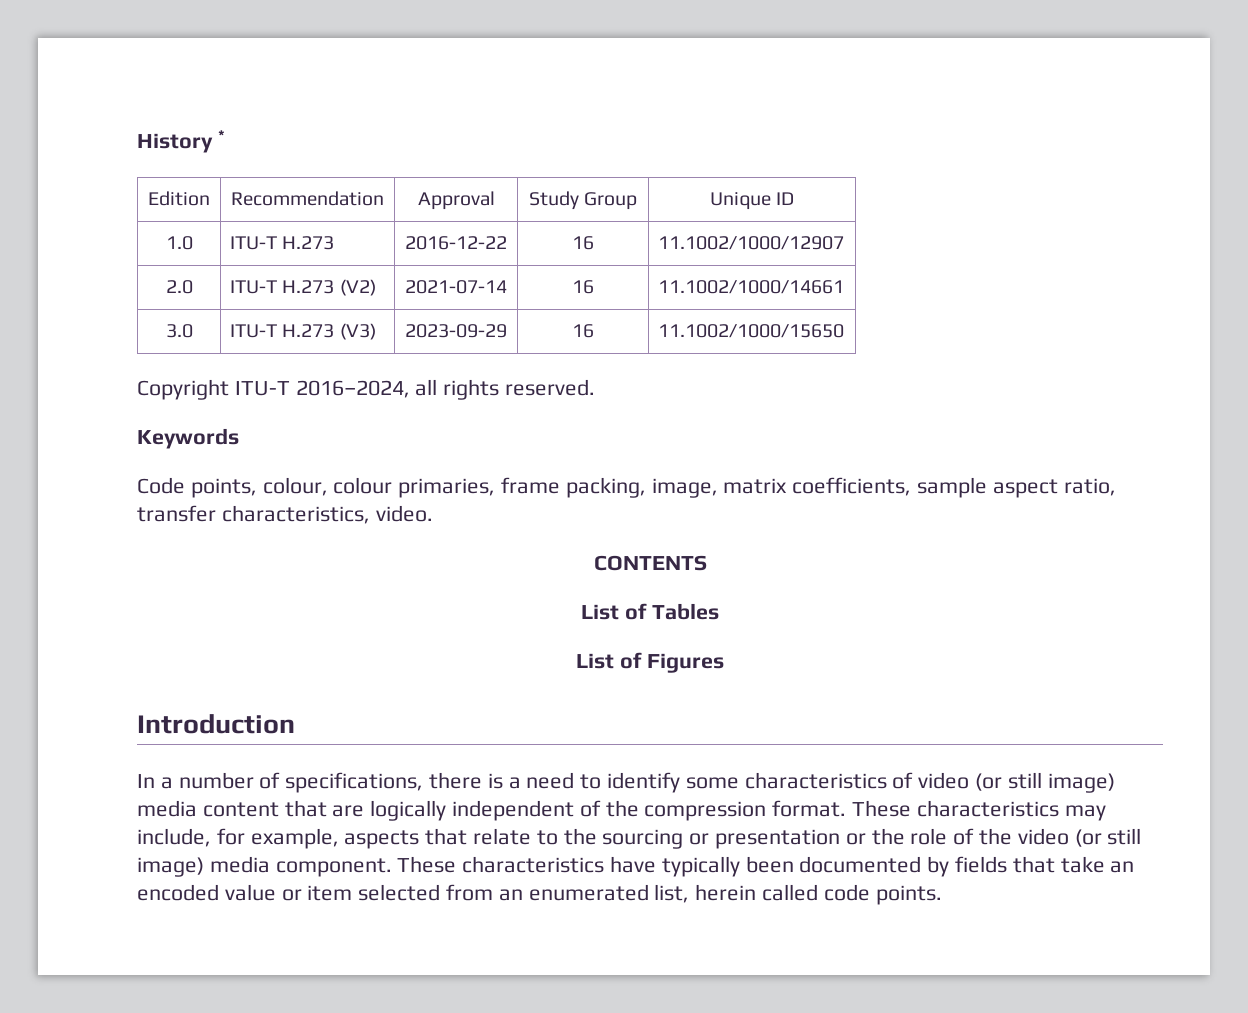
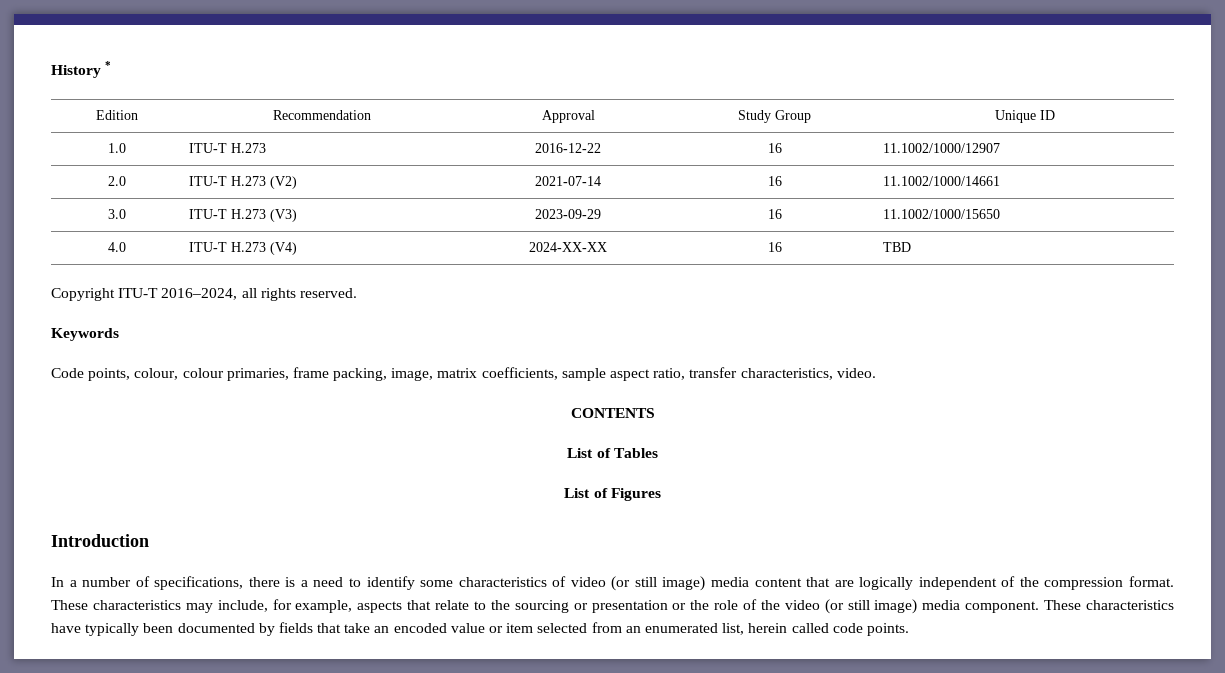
+ 4.0 | ITU-T H.273 (V4) | 2024-XX-XX | 16 | TBD

